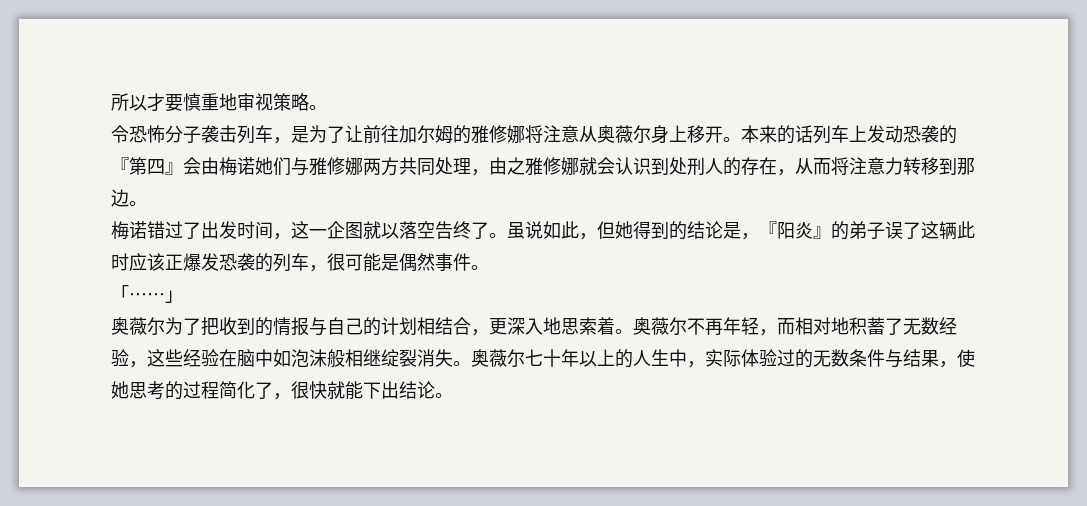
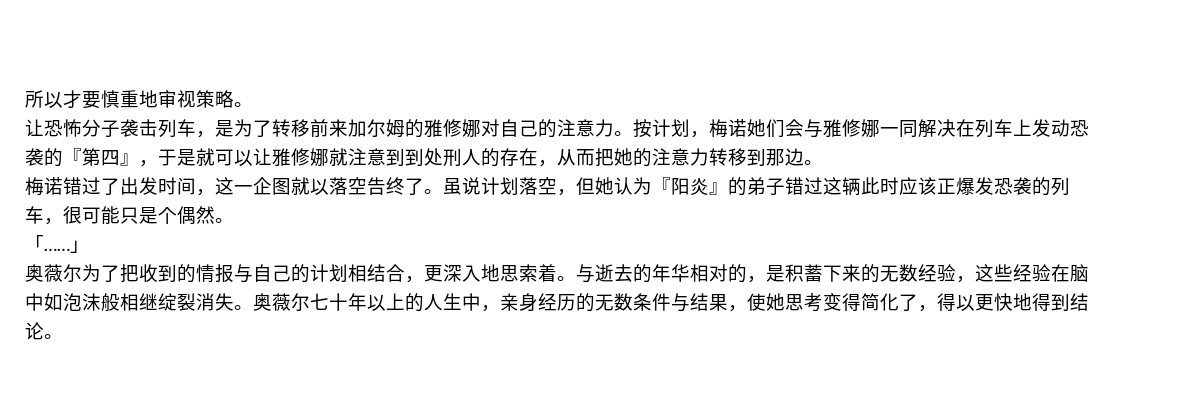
- 令恐怖分子袭击列车，是为了让前往加尔姆的雅修娜将注意从奥薇尔身上移开。本来的话列车上发动恐袭的『第四』会由梅诺她们与雅修娜两方共同处理，由之雅修娜就会认识到处刑人的存在，从而将注意力转移到那边。
+ 让恐怖分子袭击列车，是为了转移前来加尔姆的雅修娜对自己的注意力。按计划，梅诺她们会与雅修娜一同解决在列车上发动恐袭的『第四』，于是就可以让雅修娜就注意到到处刑人的存在，从而把她的注意力转移到那边。
- 虽说如此，但她得到的结论是，『阳炎』的弟子误了这辆此时应该正爆发恐袭的列车，很可能是偶然事件。
+ 虽说计划落空，但她认为『阳炎』的弟子错过这辆此时应该正爆发恐袭的列车，很可能只是个偶然。
- 奥薇尔不再年轻，而相对地积蓄了无数经验，这些经验在脑中如泡沫般相继绽裂消失。
+ 与逝去的年华相对的，是积蓄下来的无数经验，这些经验在脑中如泡沫般相继绽裂消失。
- 奥薇尔七十年以上的人生中，实际体验过的无数条件与结果，使她思考的过程简化了，很快就能下出结论。
+ 奥薇尔七十年以上的人生中，亲身经历的无数条件与结果，使她思考变得简化了，得以更快地得到结论。

